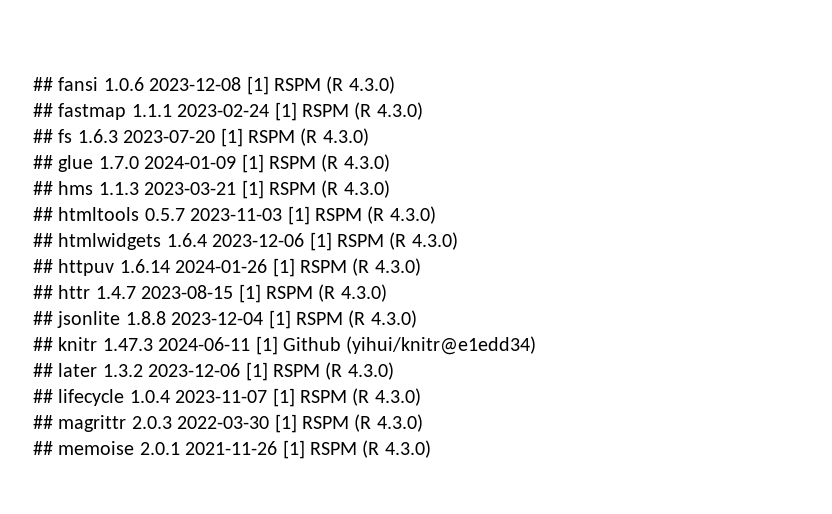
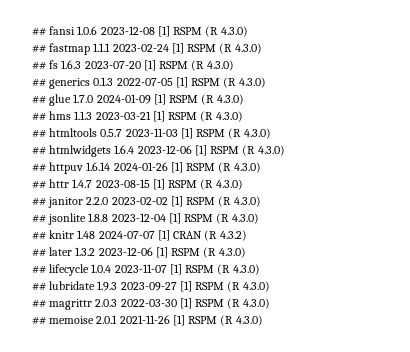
+ ## generics 0.1.3 2022-07-05 [1] RSPM (R 4.3.0)
+ ## janitor 2.2.0 2023-02-02 [1] RSPM (R 4.3.0)
- ## knitr 1.47.3 2024-06-11 [1] Github (yihui/knitr@e1edd34)
+ ## knitr 1.48 2024-07-07 [1] CRAN (R 4.3.2)
+ ## lubridate 1.9.3 2023-09-27 [1] RSPM (R 4.3.0)

